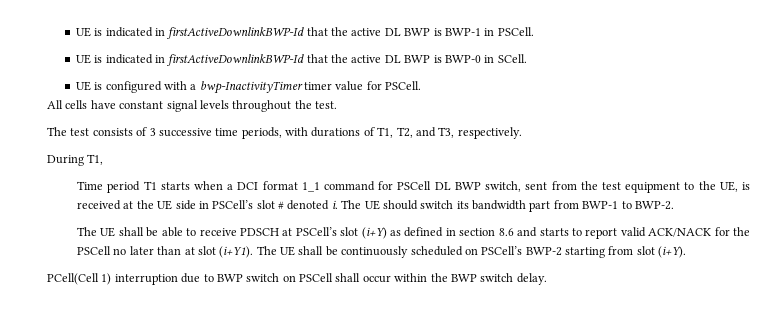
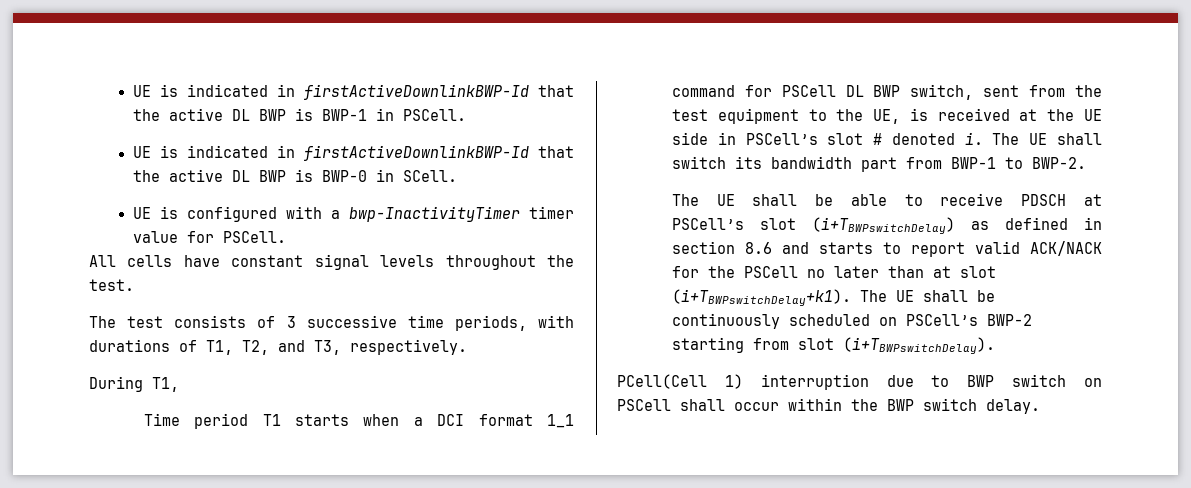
- The UE should switch its bandwidth part from BWP-1 to BWP-2.
+ The UE shall switch its bandwidth part from BWP-1 to BWP-2.
- The UE shall be able to receive PDSCH at PSCell’s slot (i+Y) as defined in section 8.6 and starts to report valid ACK/NACK for the PSCell no later than at slot (i+Y1).
+ The UE shall be able to receive PDSCH at PSCell’s slot (i+TBWPswitchDelay) as defined in section 8.6 and starts to report valid ACK/NACK for the PSCell no later than at slot (i+TBWPswitchDelay+k1).
- The UE shall be continuously scheduled on PSCell’s BWP-2 starting from slot (i+Y).
+ The UE shall be continuously scheduled on PSCell’s BWP-2 starting from slot (i+TBWPswitchDelay).

